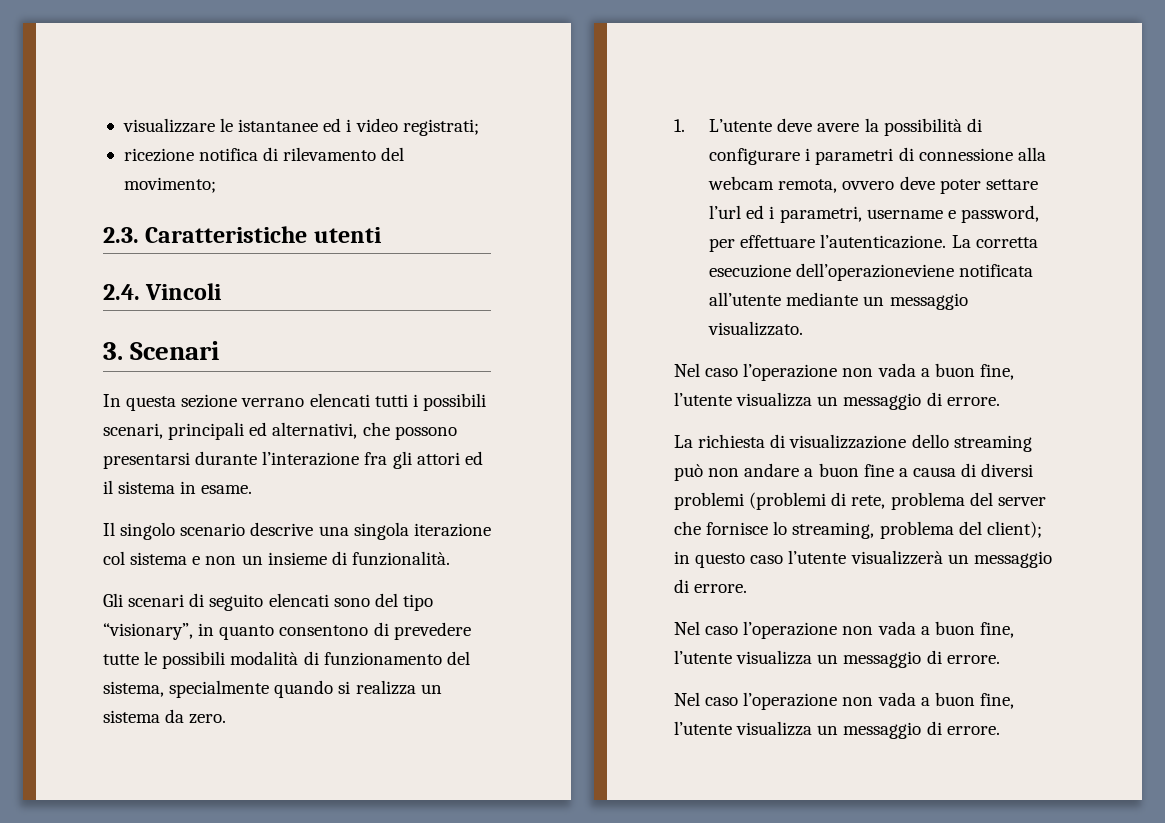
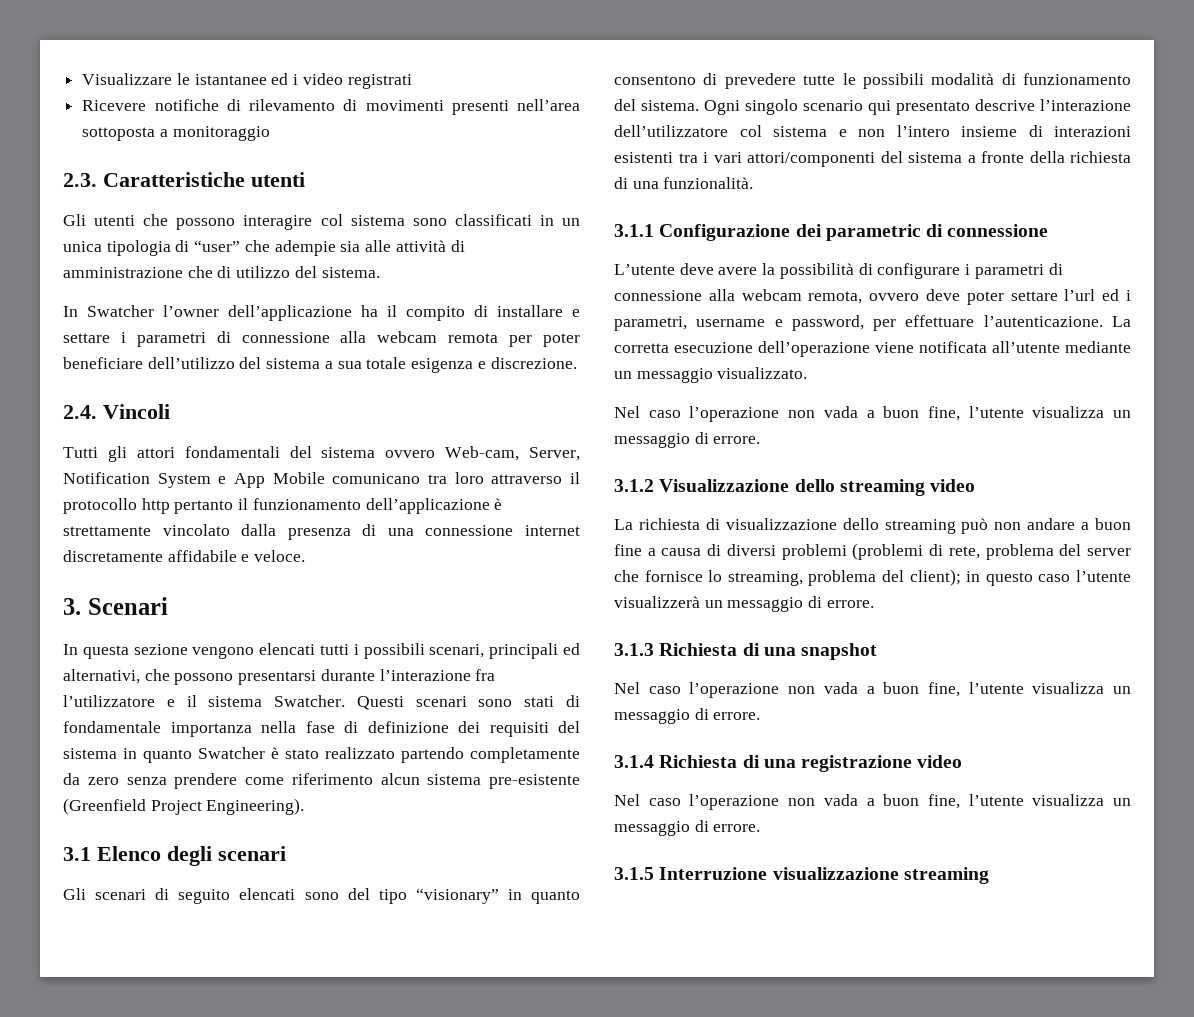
- visualizzare le istantanee ed i video registrati;
- ricezione notifica di rilevamento del movimento;
+ Visualizzare le istantanee ed i video registrati
+ Ricevere notifiche di rilevamento di movimenti presenti nell’area sottoposta a monitoraggio
  2.3. Caratteristiche utenti
+ Gli utenti che possono interagire col sistema sono classificati in un unica tipologia di “user” che adempie sia alle attività di amministrazione che di utilizzo del sistema.
+ In Swatcher l’owner dell’applicazione ha il compito di installare e settare i parametri di connessione alla webcam remota per poter beneficiare dell’utilizzo del sistema a sua totale esigenza e discrezione.
  2.4. Vincoli
+ Tutti gli attori fondamentali del sistema ovvero Web-cam, Server, Notification System e App Mobile comunicano tra loro attraverso il protocollo http pertanto il funzionamento dell’applicazione è strettamente vincolato dalla presenza di una connessione internet discretamente affidabile e veloce.
- In questa sezione verrano elencati tutti i possibili scenari, principali ed alternativi, che possono presentarsi durante l’interazione fra gli attori ed il sistema in esame.
- Il singolo scenario descrive una singola iterazione col sistema e non un insieme di funzionalità.
+ In questa sezione vengono elencati tutti i possibili scenari, principali ed alternativi, che possono presentarsi durante l’interazione fra l’utilizzatore e il sistema Swatcher. Questi scenari sono stati di fondamentale importanza nella fase di definizione dei requisiti del sistema in quanto Swatcher è stato realizzato partendo completamente da zero senza prendere come riferimento alcun sistema pre-esistente (Greenfield Project Engineering).
+ 3.1 Elenco degli scenari
- Gli scenari di seguito elencati sono del tipo “visionary”, in quanto consentono di prevedere tutte le possibili modalità di funzionamento del sistema, specialmente quando si realizza un sistema da zero.
- 1. L’utente deve avere la possibilità di configurare i parametri di connessione alla webcam remota, ovvero deve poter settare l’url ed i parametri, username e password, per effettuare l’autenticazione.
+ Gli scenari di seguito elencati sono del tipo “visionary” in quanto consentono di prevedere tutte le possibili modalità di funzionamento del sistema. Ogni singolo scenario qui presentato descrive l’interazione dell’utilizzatore col sistema e non l’intero insieme di interazioni esistenti tra i vari attori/componenti del sistema a fronte della richiesta di una funzionalità.
+ 3.1.1 Configurazione dei parametric di connessione
+ L’utente deve avere la possibilità di configurare i parametri di connessione alla webcam remota, ovvero deve poter settare l’url ed i parametri, username e password, per effettuare l’autenticazione.
- La corretta esecuzione dell’operazioneviene notificata all’utente mediante un messaggio visualizzato.
+ La corretta esecuzione dell’operazione viene notificata all’utente mediante un messaggio visualizzato.
+ 3.1.2 Visualizzazione dello streaming video
+ 3.1.3 Richiesta di una snapshot
+ 3.1.4 Richiesta di una registrazione video
+ 3.1.5 Interruzione visualizzazione streaming

